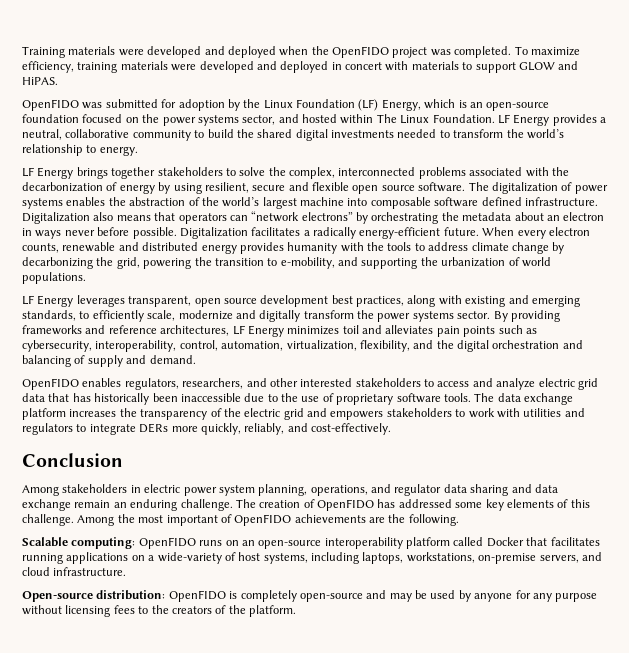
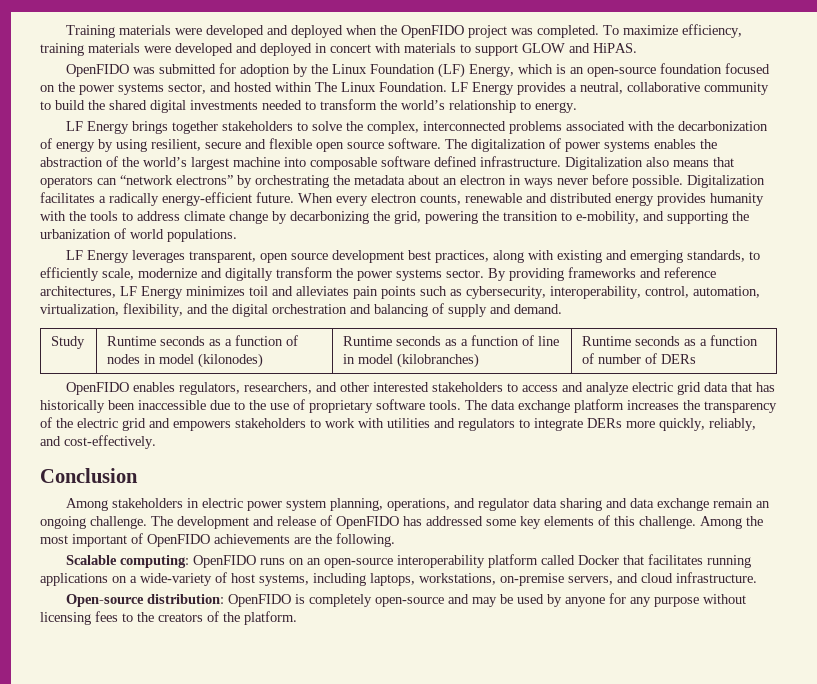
+ Study | Runtime seconds as a function of nodes in model (kilonodes) | Runtime seconds as a function of line in model (kilobranches) | Runtime seconds as a function of number of DERs
- Among stakeholders in electric power system planning, operations, and regulator data sharing and data exchange remain an enduring challenge.
+ Among stakeholders in electric power system planning, operations, and regulator data sharing and data exchange remain an ongoing challenge.
- The creation of OpenFIDO has addressed some key elements of this challenge.
+ The development and release of OpenFIDO has addressed some key elements of this challenge.

